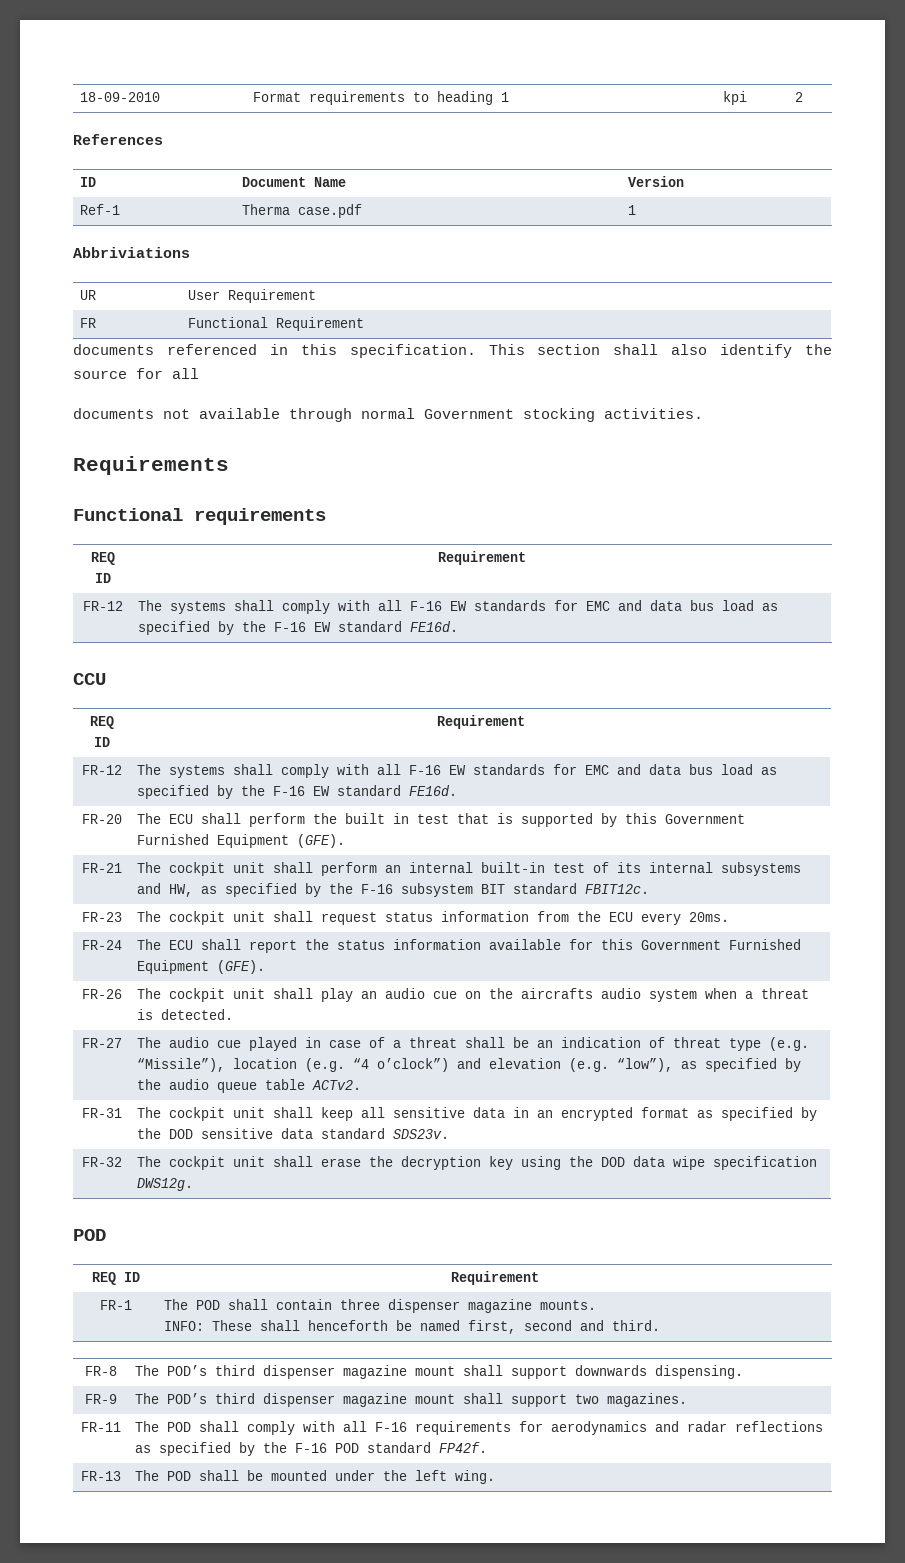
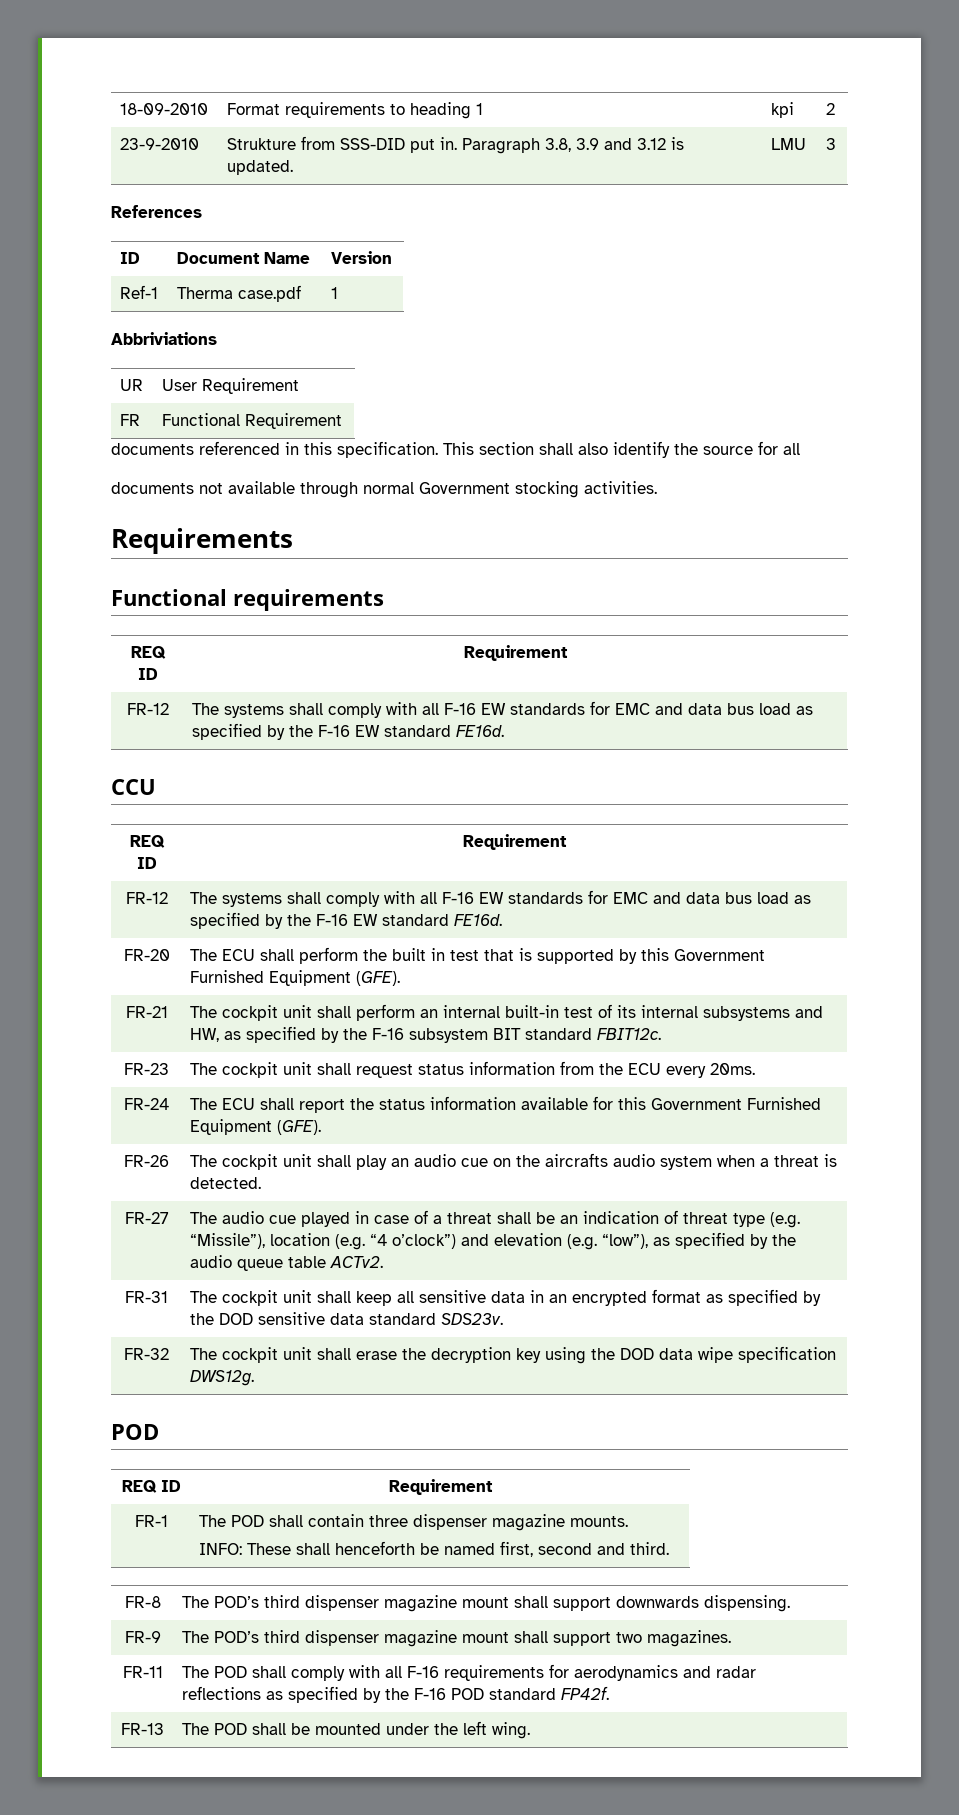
+ 23-9-2010 | Strukture from SSS-DID put in. Paragraph 3.8, 3.9 and 3.12 is updated. | LMU | 3

